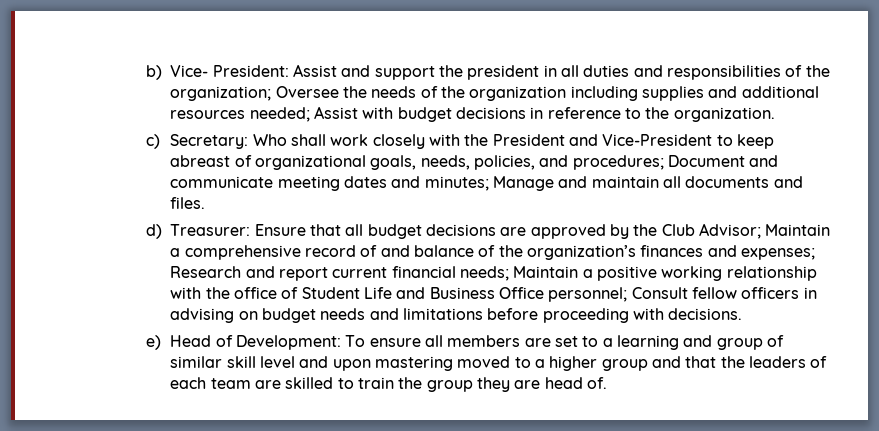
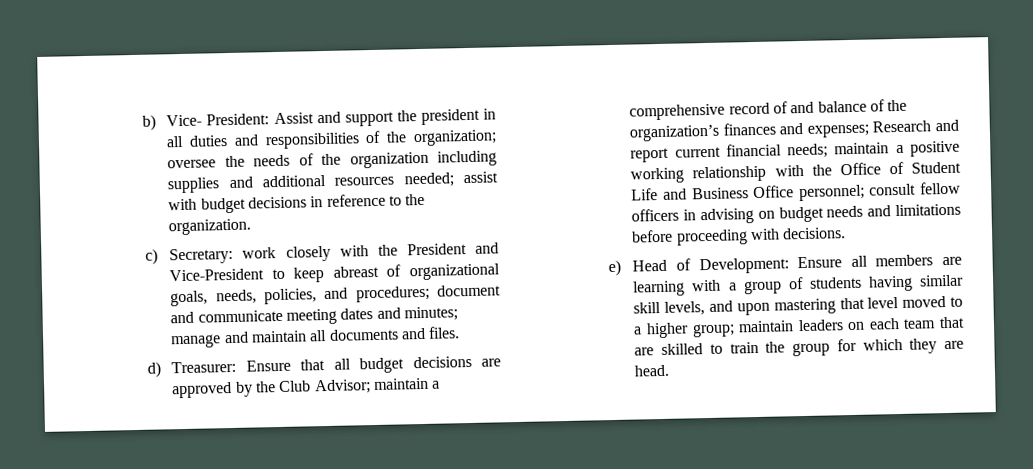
- b) Vice- President: Assist and support the president in all duties and responsibilities of the organization; Oversee the needs of the organization including supplies and additional resources needed; Assist with budget decisions in reference to the organization.
+ b) Vice- President: Assist and support the president in all duties and responsibilities of the organization; oversee the needs of the organization including supplies and additional resources needed; assist with budget decisions in reference to the organization.
- c) Secretary: Who shall work closely with the President and Vice-President to keep abreast of organizational goals, needs, policies, and procedures; Document and communicate meeting dates and minutes; Manage and maintain all documents and files.
+ c) Secretary: work closely with the President and Vice-President to keep abreast of organizational goals, needs, policies, and procedures; document and communicate meeting dates and minutes; manage and maintain all documents and files.
- d) Treasurer: Ensure that all budget decisions are approved by the Club Advisor; Maintain a comprehensive record of and balance of the organization’s finances and expenses; Research and report current financial needs; Maintain a positive working relationship with the office of Student Life and Business Office personnel; Consult fellow officers in advising on budget needs and limitations before proceeding with decisions.
+ d) Treasurer: Ensure that all budget decisions are approved by the Club Advisor; maintain a comprehensive record of and balance of the organization’s finances and expenses; Research and report current financial needs; maintain a positive working relationship with the Office of Student Life and Business Office personnel; consult fellow officers in advising on budget needs and limitations before proceeding with decisions.
- e) Head of Development: To ensure all members are set to a learning and group of similar skill level and upon mastering moved to a higher group and that the leaders of each team are skilled to train the group they are head of.
+ e) Head of Development: Ensure all members are learning with a group of students having similar skill levels, and upon mastering that level moved to a higher group; maintain leaders on each team that are skilled to train the group for which they are head.

